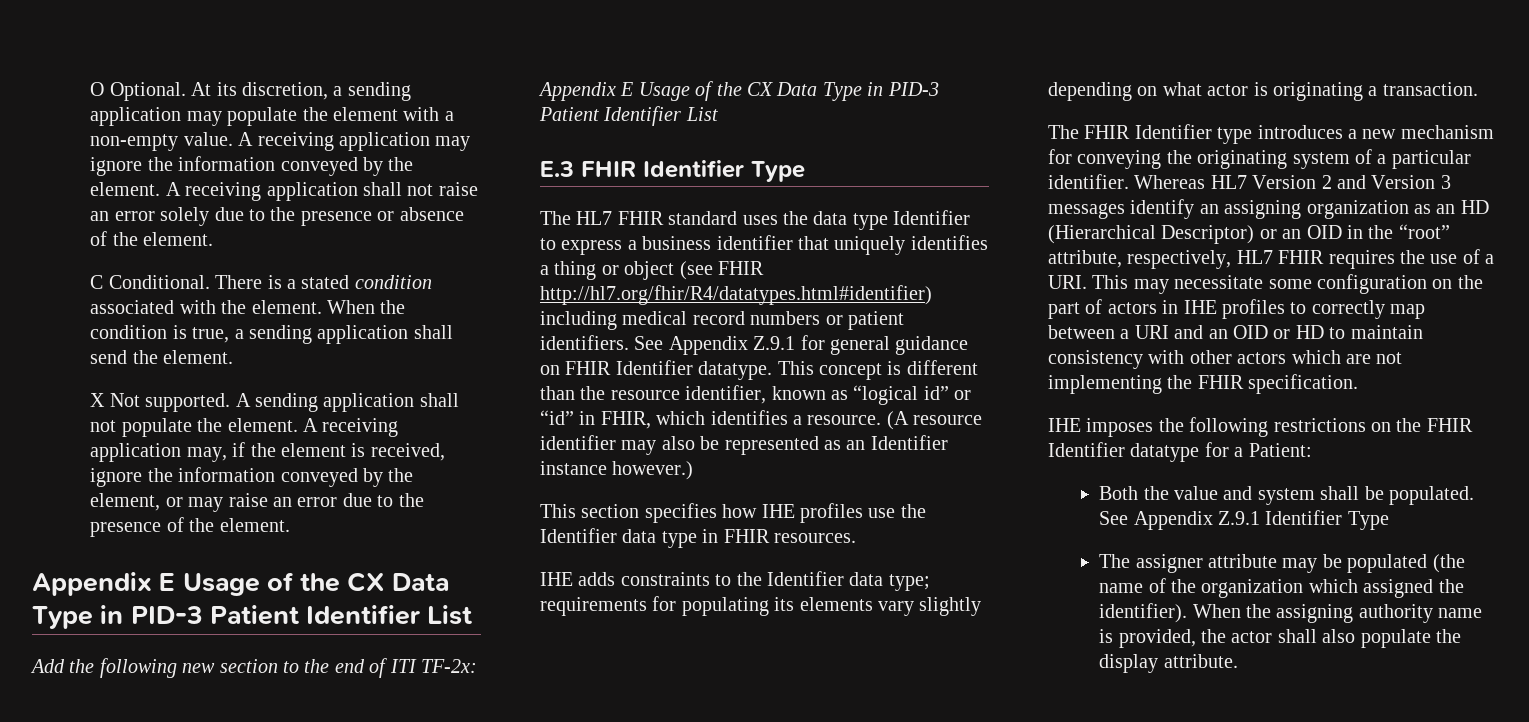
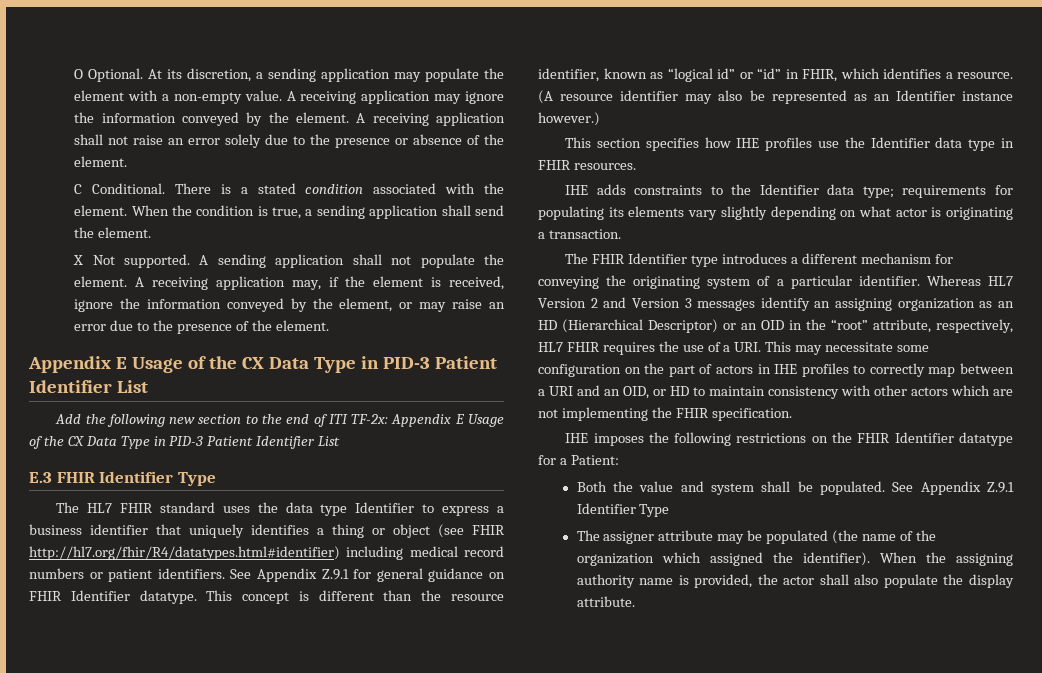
- The FHIR Identifier type introduces a new mechanism for conveying the originating system of a particular identifier.
+ The FHIR Identifier type introduces a different mechanism for conveying the originating system of a particular identifier.
- Whereas HL7 Version 2 and Version 3 messages identify an assigning organization as an HD (Hierarchical Descriptor) or an OID in the “root” attribute, respectively, HL7 FHIR requires the use of a URI. This may necessitate some configuration on the part of actors in IHE profiles to correctly map between a URI and an OID or HD to maintain consistency with other actors which are not implementing the FHIR specification.
+ Whereas HL7 Version 2 and Version 3 messages identify an assigning organization as an HD (Hierarchical Descriptor) or an OID in the “root” attribute, respectively, HL7 FHIR requires the use of a URI. This may necessitate some configuration on the part of actors in IHE profiles to correctly map between a URI and an OID, or HD to maintain consistency with other actors which are not implementing the FHIR specification.

